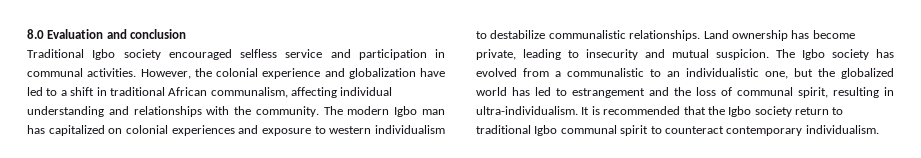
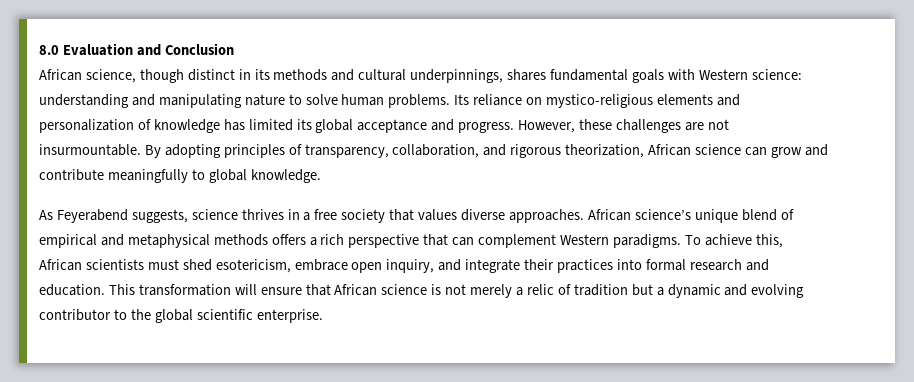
- 8.0 Evaluation and conclusion
- Traditional Igbo society encouraged selfless service and participation in communal activities. However, the colonial experience and globalization have led to a shift in traditional African communalism, affecting individual understanding and relationships with the community. The modern Igbo man has capitalized on colonial experiences and exposure to western individualism to destabilize communalistic relationships. Land ownership has become private, leading to insecurity and mutual suspicion. The Igbo society has evolved from a communalistic to an individualistic one, but the globalized world has led to estrangement and the loss of communal spirit, resulting in ultra-individualism. It is recommended that the Igbo society return to traditional Igbo communal spirit to counteract contemporary individualism.
+ 8.0 Evaluation and Conclusion
+ African science, though distinct in its methods and cultural underpinnings, shares fundamental goals with Western science: understanding and manipulating nature to solve human problems. Its reliance on mystico-religious elements and personalization of knowledge has limited its global acceptance and progress. However, these challenges are not insurmountable. By adopting principles of transparency, collaboration, and rigorous theorization, African science can grow and contribute meaningfully to global knowledge.
+ As Feyerabend suggests, science thrives in a free society that values diverse approaches. African science’s unique blend of empirical and metaphysical methods offers a rich perspective that can complement Western paradigms. To achieve this, African scientists must shed esotericism, embrace open inquiry, and integrate their practices into formal research and education. This transformation will ensure that African science is not merely a relic of tradition but a dynamic and evolving contributor to the global scientific enterprise.

